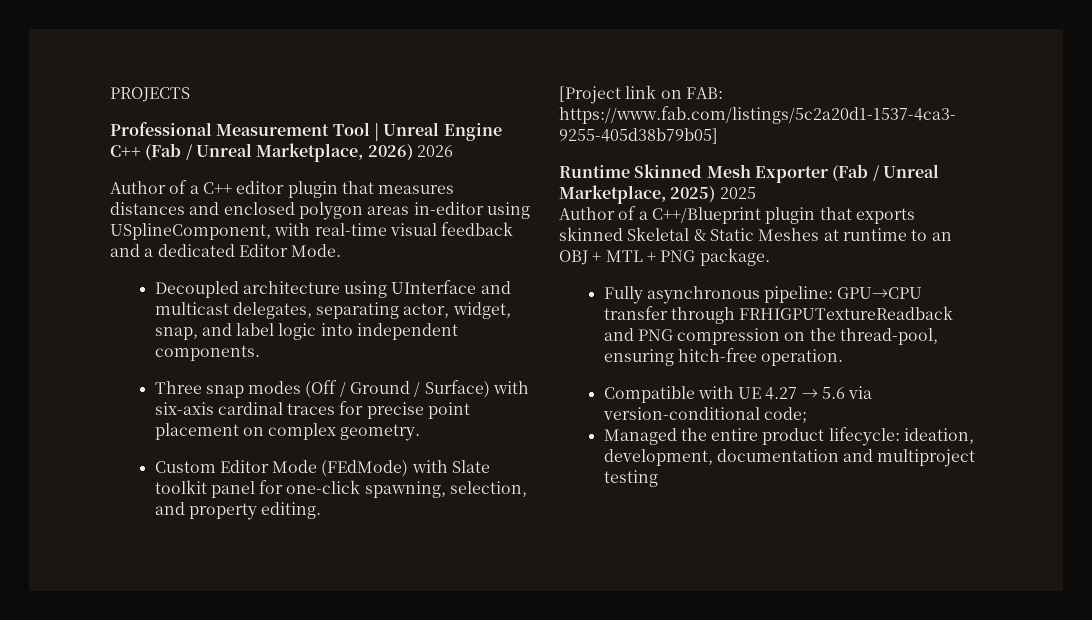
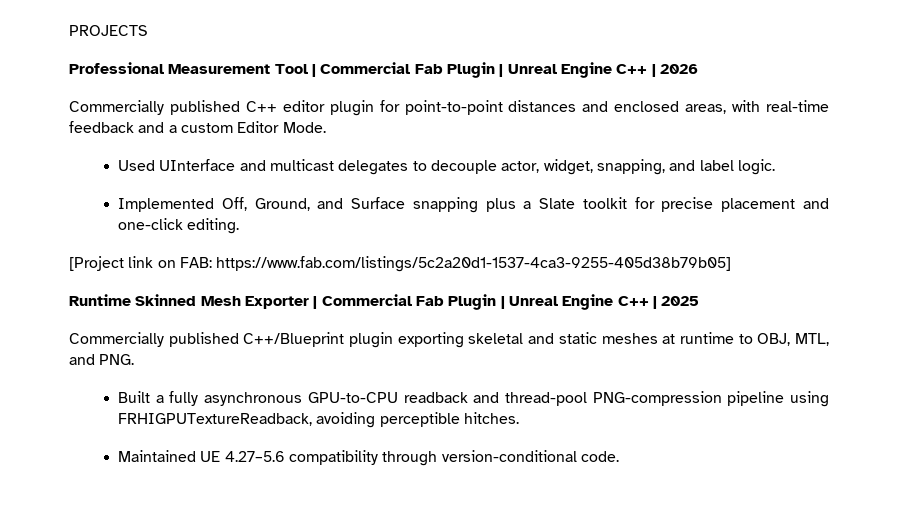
- Professional Measurement Tool | Unreal Engine C++ (Fab / Unreal Marketplace, 2026) 2026
- Author of a C++ editor plugin that measures distances and enclosed polygon areas in-editor using USplineComponent, with real-time visual feedback and a dedicated Editor Mode.
+ Professional Measurement Tool | Commercial Fab Plugin | Unreal Engine C++ | 2026
+ Commercially published C++ editor plugin for point-to-point distances and enclosed areas, with real-time feedback and a custom Editor Mode.
- Decoupled architecture using UInterface and multicast delegates, separating actor, widget, snap, and label logic into independent components.
- Three snap modes (Off / Ground / Surface) with six-axis cardinal traces for precise point placement on complex geometry.
- Custom Editor Mode (FEdMode) with Slate toolkit panel for one-click spawning, selection, and property editing.
+ Used UInterface and multicast delegates to decouple actor, widget, snapping, and label logic.
+ Implemented Off, Ground, and Surface snapping plus a Slate toolkit for precise placement and one-click editing.
- Runtime Skinned Mesh Exporter (Fab / Unreal Marketplace, 2025) 2025
- Author of a C++/Blueprint plugin that exports skinned Skeletal & Static Meshes at runtime to an OBJ + MTL + PNG package.
- Fully asynchronous pipeline: GPU→CPU transfer through FRHIGPUTextureReadback and PNG compression on the thread-pool, ensuring hitch-free operation.
- Compatible with UE 4.27 → 5.6 via version-conditional code;
- Managed the entire product lifecycle: ideation, development, documentation and multiproject testing
+ Runtime Skinned Mesh Exporter | Commercial Fab Plugin | Unreal Engine C++ | 2025
+ Commercially published C++/Blueprint plugin exporting skeletal and static meshes at runtime to OBJ, MTL, and PNG.
+ Built a fully asynchronous GPU-to-CPU readback and thread-pool PNG-compression pipeline using FRHIGPUTextureReadback, avoiding perceptible hitches.
+ Maintained UE 4.27–5.6 compatibility through version-conditional code.

